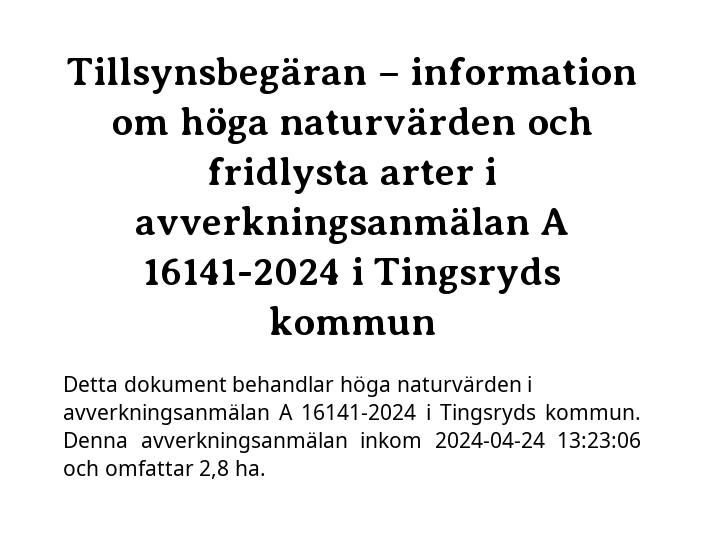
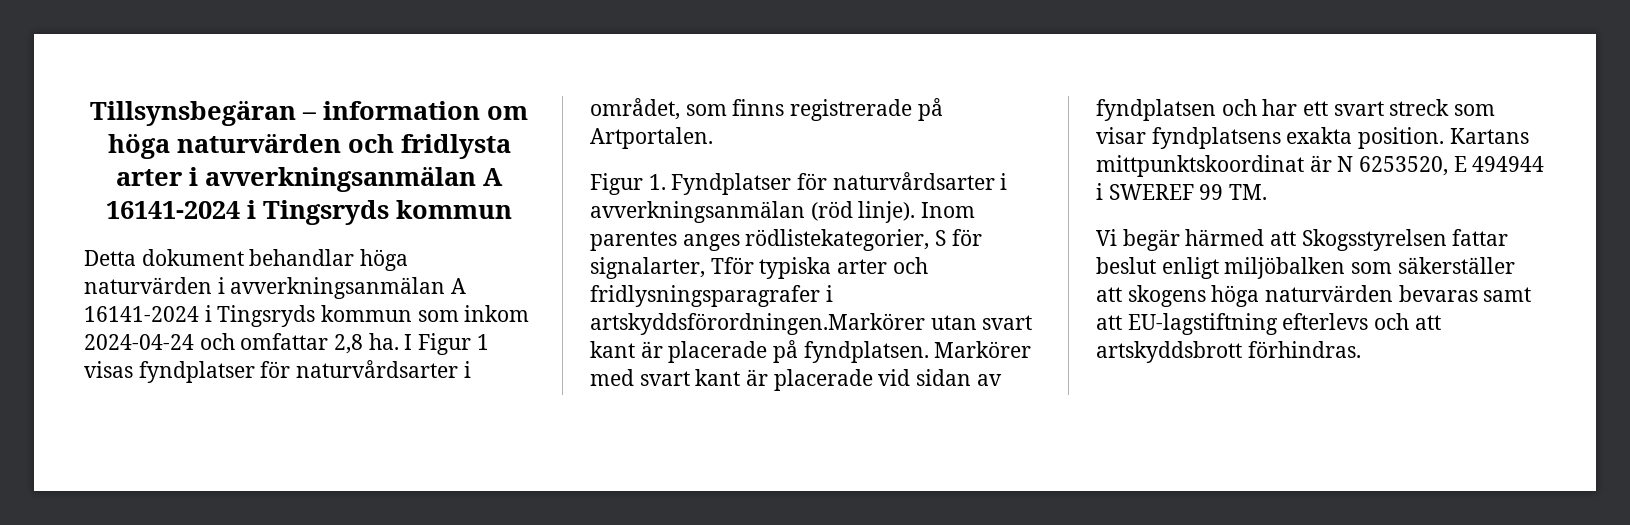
- Detta dokument behandlar höga naturvärden i avverkningsanmälan A 16141-2024 i Tingsryds kommun. Denna avverkningsanmälan inkom 2024-04-24 13:23:06 och omfattar 2,8 ha.
+ Detta dokument behandlar höga naturvärden i avverkningsanmälan A 16141-2024 i Tingsryds kommun som inkom 2024-04-24 och omfattar 2,8 ha.
+ I Figur 1 visas fyndplatser för naturvårdsarter i området, som finns registrerade på Artportalen.
+ Figur 1. Fyndplatser för naturvårdsarter i avverkningsanmälan (röd linje). Inom parentes anges rödlistekategorier, S för signalarter, Tför typiska arter och fridlysningsparagrafer i artskyddsförordningen.Markörer utan svart kant är placerade på fyndplatsen. Markörer med svart kant är placerade vid sidan av fyndplatsen och har ett svart streck som visar fyndplatsens exakta position. Kartans mittpunktskoordinat är N 6253520, E 494944 i SWEREF 99 TM.
+ Vi begär härmed att Skogsstyrelsen fattar beslut enligt miljöbalken som säkerställer att skogens höga naturvärden bevaras samt att EU-lagstiftning efterlevs och att artskyddsbrott förhindras.

